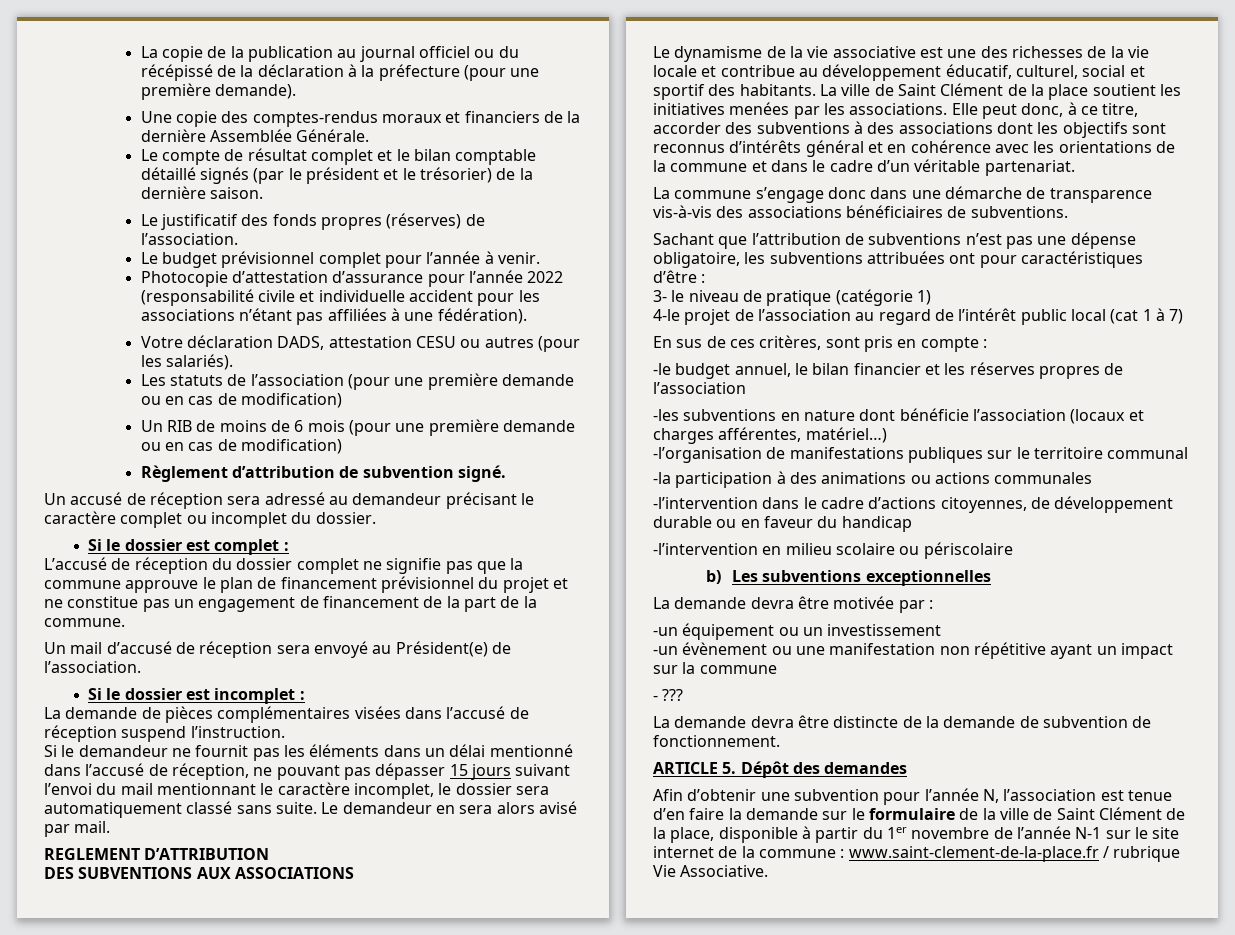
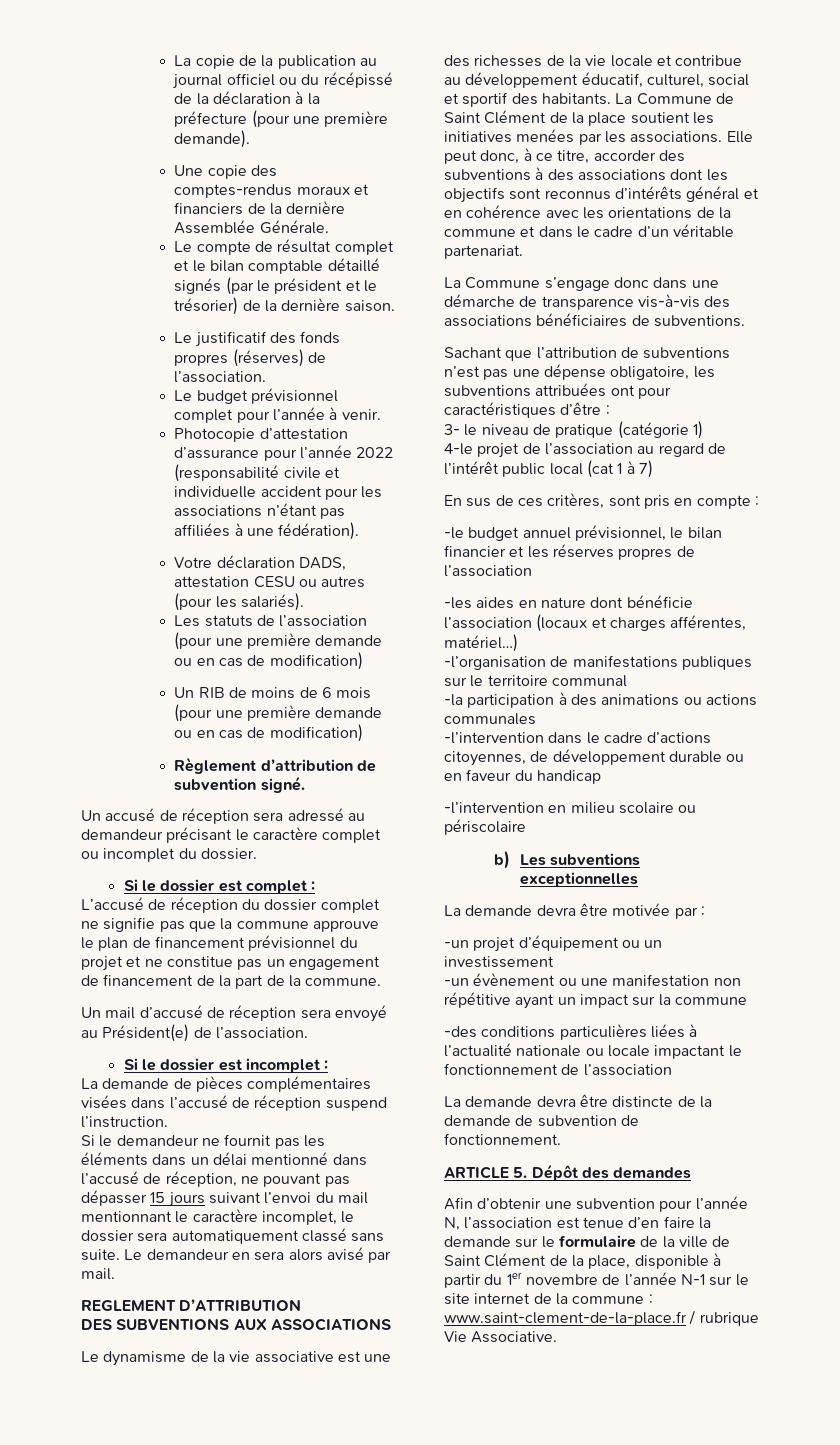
- La ville de Saint Clément de la place soutient les initiatives menées par les associations.
+ La Commune de Saint Clément de la place soutient les initiatives menées par les associations.
- La commune s’engage donc dans une démarche de transparence vis-à-vis des associations bénéficiaires de subventions.
+ La Commune s’engage donc dans une démarche de transparence vis-à-vis des associations bénéficiaires de subventions.
- -le budget annuel, le bilan financier et les réserves propres de l’association
+ -le budget annuel prévisionnel, le bilan financier et les réserves propres de l’association
- -les subventions en nature dont bénéficie l’association (locaux et charges afférentes, matériel…)
+ -les aides en nature dont bénéficie l’association (locaux et charges afférentes, matériel…)
- -un équipement ou un investissement
+ -un projet d’équipement ou un investissement
- - ???
+ -des conditions particulières liées à l’actualité nationale ou locale impactant le fonctionnement de l’association

